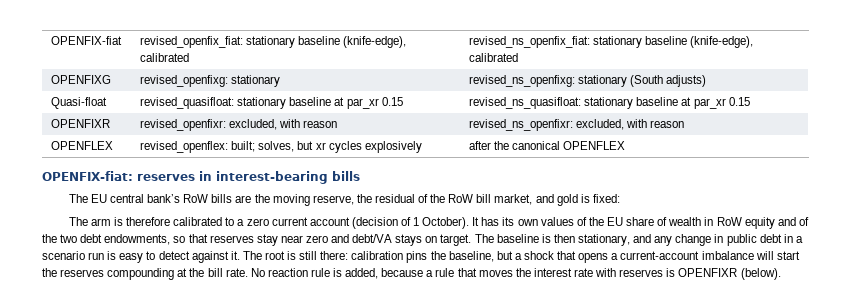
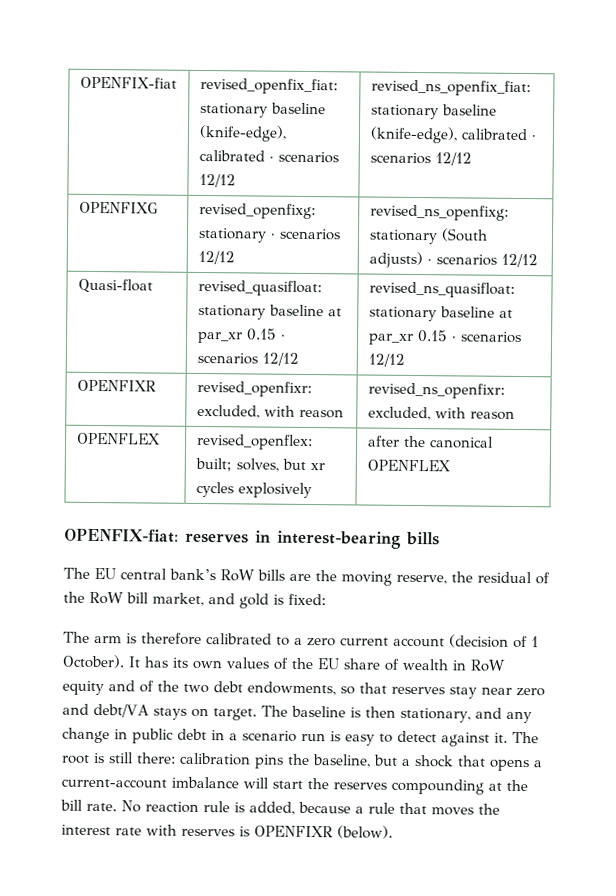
- OPENFIX-fiat | revised_openfix_fiat: stationary baseline (knife-edge), calibrated | revised_ns_openfix_fiat: stationary baseline (knife-edge), calibrated
+ OPENFIX-fiat | revised_openfix_fiat: stationary baseline (knife-edge), calibrated · scenarios 12/12 | revised_ns_openfix_fiat: stationary baseline (knife-edge), calibrated · scenarios 12/12
- OPENFIXG | revised_openfixg: stationary | revised_ns_openfixg: stationary (South adjusts)
+ OPENFIXG | revised_openfixg: stationary · scenarios 12/12 | revised_ns_openfixg: stationary (South adjusts) · scenarios 12/12
- Quasi-float | revised_quasifloat: stationary baseline at par_xr 0.15 | revised_ns_quasifloat: stationary baseline at par_xr 0.15
+ Quasi-float | revised_quasifloat: stationary baseline at par_xr 0.15 · scenarios 12/12 | revised_ns_quasifloat: stationary baseline at par_xr 0.15 · scenarios 12/12

